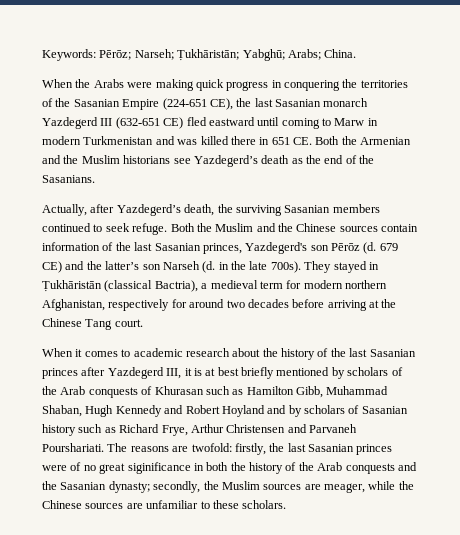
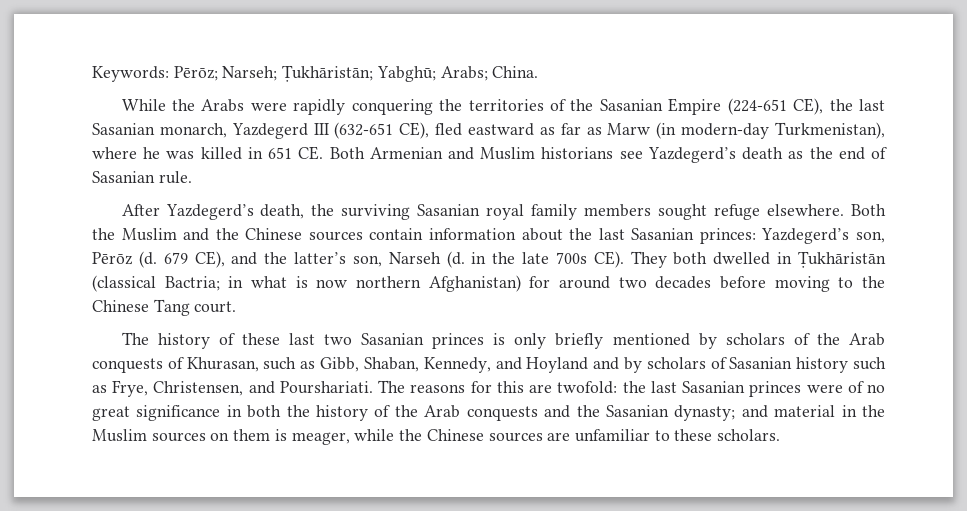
- When the Arabs were making quick progress in conquering the territories of the Sasanian Empire (224-651 CE), the last Sasanian monarch Yazdegerd III (632-651 CE) fled eastward until coming to Marw in modern Turkmenistan and was killed there in 651 CE. Both the Armenian and the Muslim historians see Yazdegerd’s death as the end of the Sasanians.
- Actually, after Yazdegerd’s death, the surviving Sasanian members continued to seek refuge.
+ While the Arabs were rapidly conquering the territories of the Sasanian Empire (224-651 CE), the last Sasanian monarch, Yazdegerd III (632-651 CE), fled eastward as far as Marw (in modern-day Turkmenistan), where he was killed in 651 CE. Both Armenian and Muslim historians see Yazdegerd’s death as the end of Sasanian rule.
+ After Yazdegerd’s death, the surviving Sasanian royal family members sought refuge elsewhere.
- Both the Muslim and the Chinese sources contain information of the last Sasanian princes, Yazdegerd's son Pērōz (d.
+ Both the Muslim and the Chinese sources contain information about the last Sasanian princes: Yazdegerd’s son, Pērōz (d.
- 679 CE) and the latter’s son Narseh (d. in the late 700s). They stayed in Ṭukhāristān (classical Bactria), a medieval term for modern northern Afghanistan, respectively for around two decades before arriving at the Chinese Tang court.
+ 679 CE), and the latter’s son, Narseh (d. in the late 700s CE). They both dwelled in Ṭukhāristān (classical Bactria; in what is now northern Afghanistan) for around two decades before moving to the Chinese Tang court.
- When it comes to academic research about the history of the last Sasanian princes after Yazdegerd III, it is at best briefly mentioned by scholars of the Arab conquests of Khurasan such as Hamilton Gibb, Muhammad Shaban, Hugh Kennedy and Robert Hoyland and by scholars of Sasanian history such as Richard Frye, Arthur Christensen and Parvaneh Pourshariati.
+ The history of these last two Sasanian princes is only briefly mentioned by scholars of the Arab conquests of Khurasan, such as Gibb, Shaban, Kennedy, and Hoyland and by scholars of Sasanian history such as Frye, Christensen, and Pourshariati.
- The reasons are twofold: firstly, the last Sasanian princes were of no great siginificance in both the history of the Arab conquests and the Sasanian dynasty; secondly, the Muslim sources are meager, while the Chinese sources are unfamiliar to these scholars.
+ The reasons for this are twofold: the last Sasanian princes were of no great significance in both the history of the Arab conquests and the Sasanian dynasty; and material in the Muslim sources on them is meager, while the Chinese sources are unfamiliar to these scholars.

